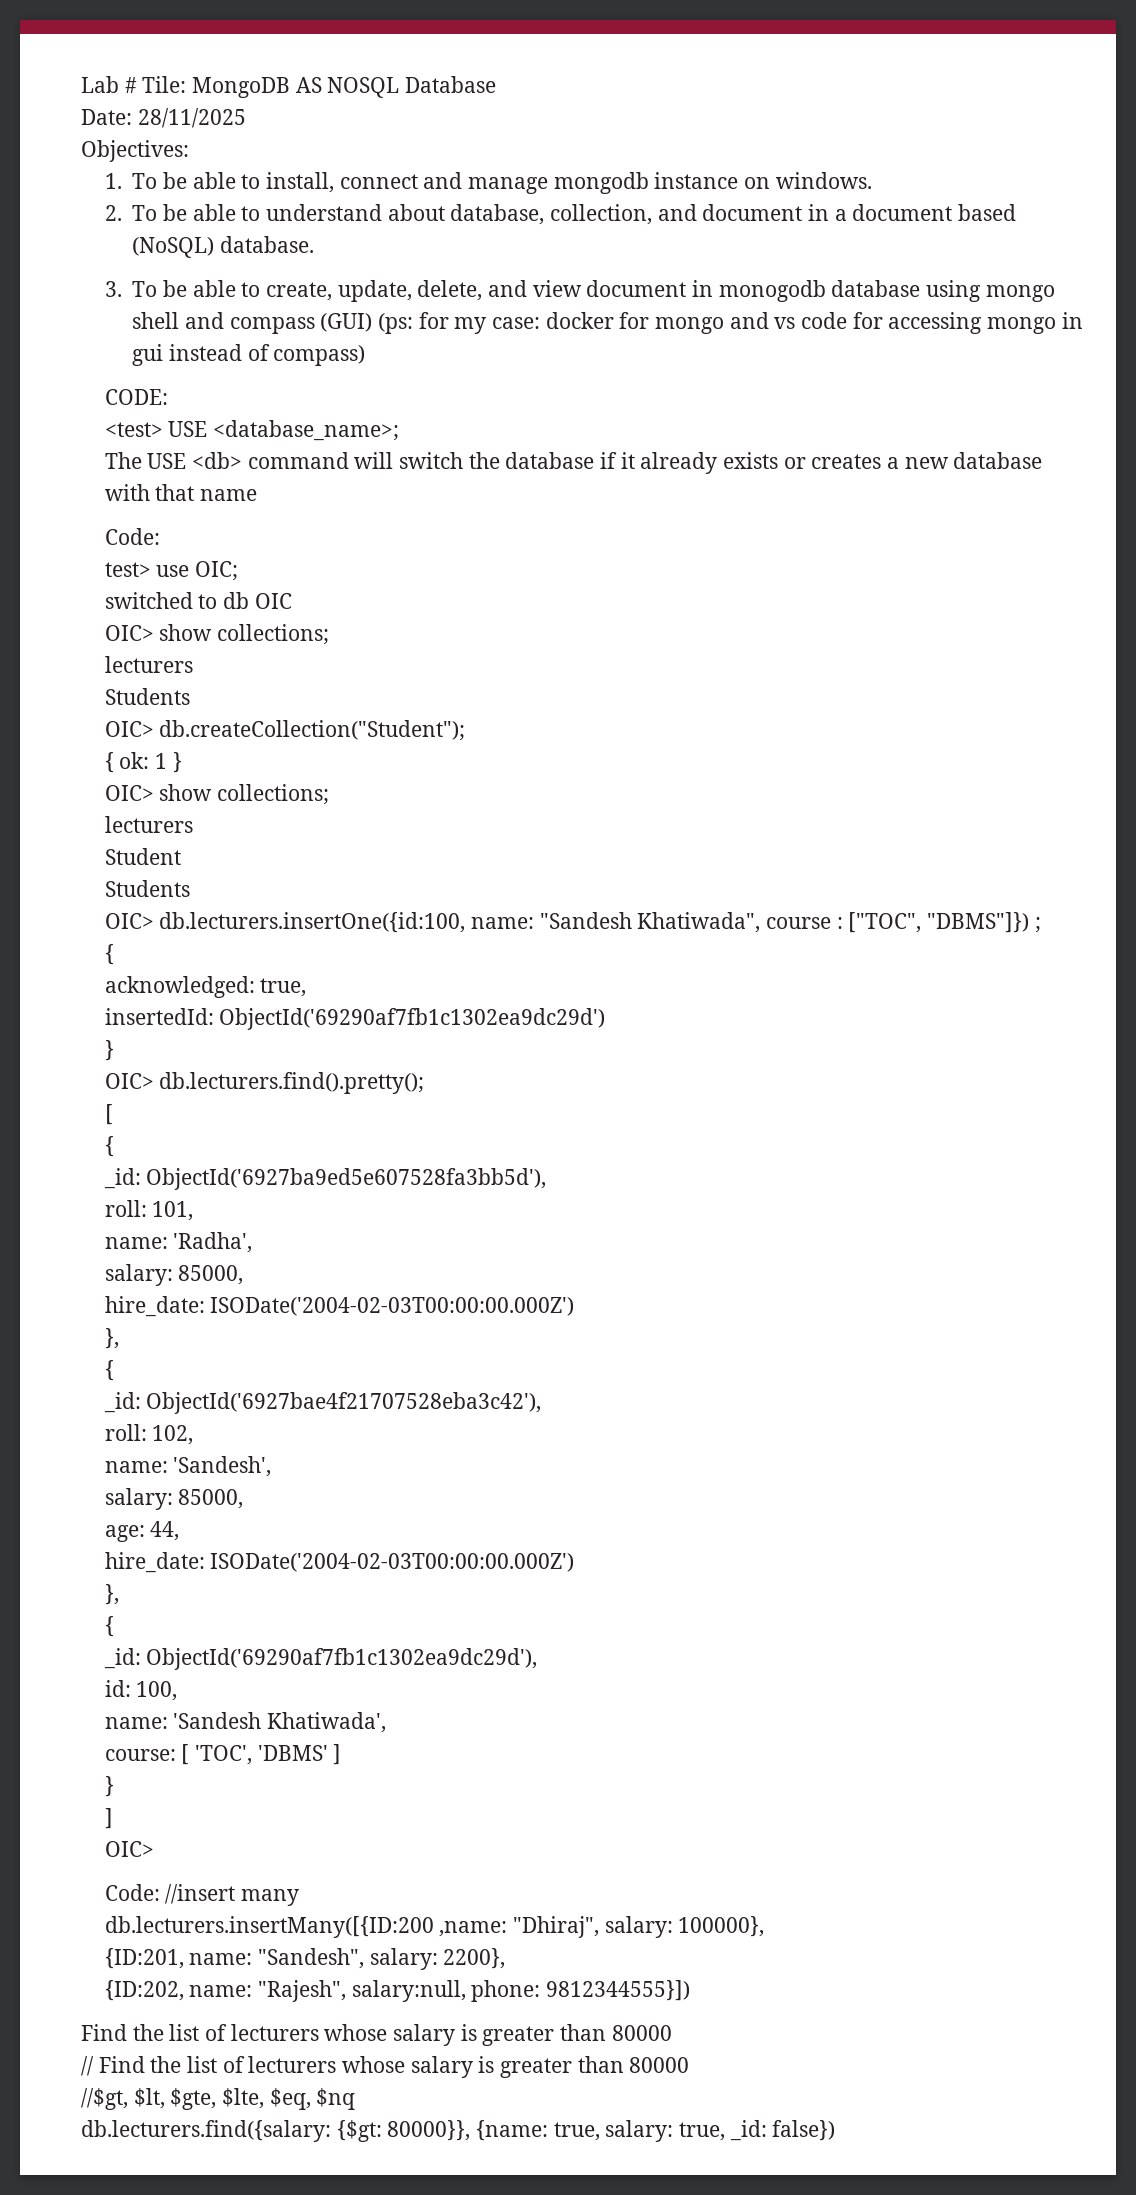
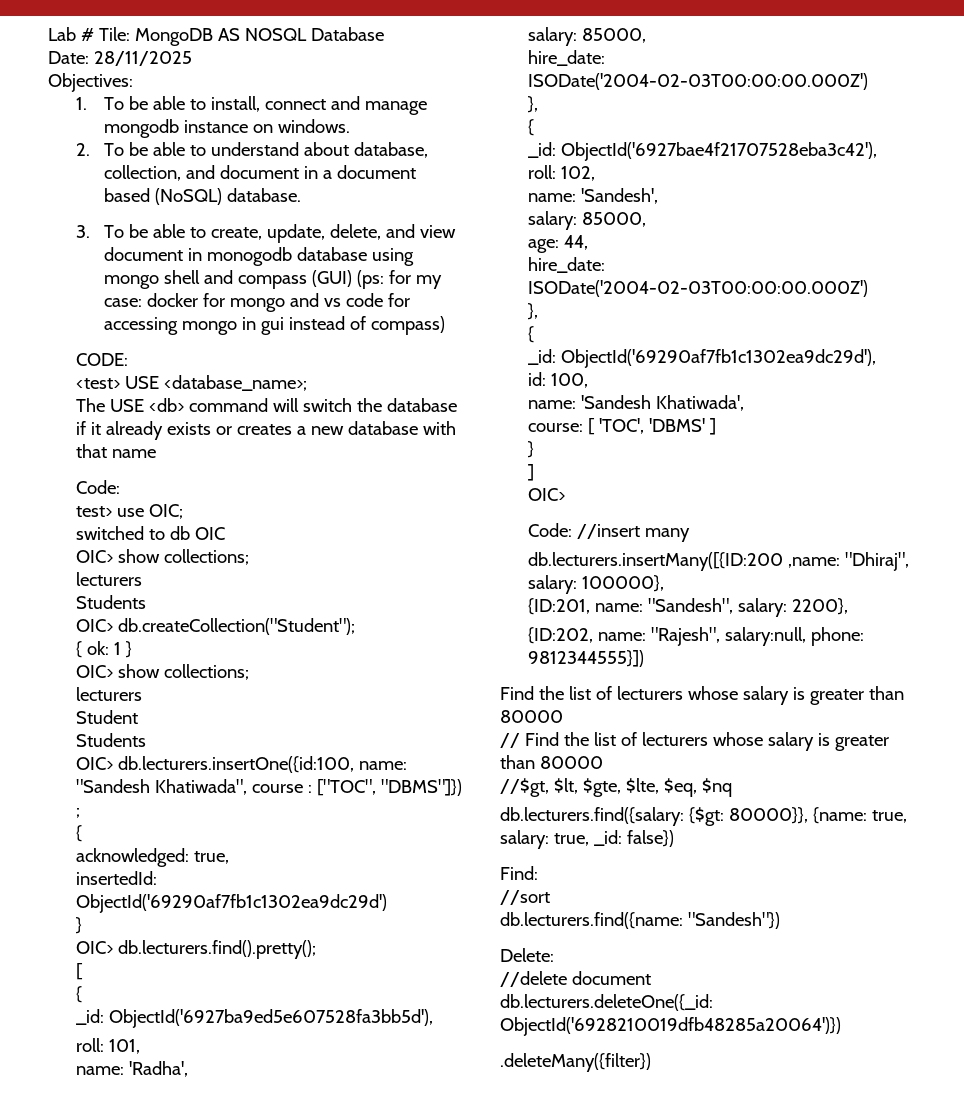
+ Find:
+ //sort
+ db.lecturers.find({name: "Sandesh"})
+ Delete:
+ //delete document
+ db.lecturers.deleteOne({_id: ObjectId('6928210019dfb48285a20064')})
+ .deleteMany({filter})

